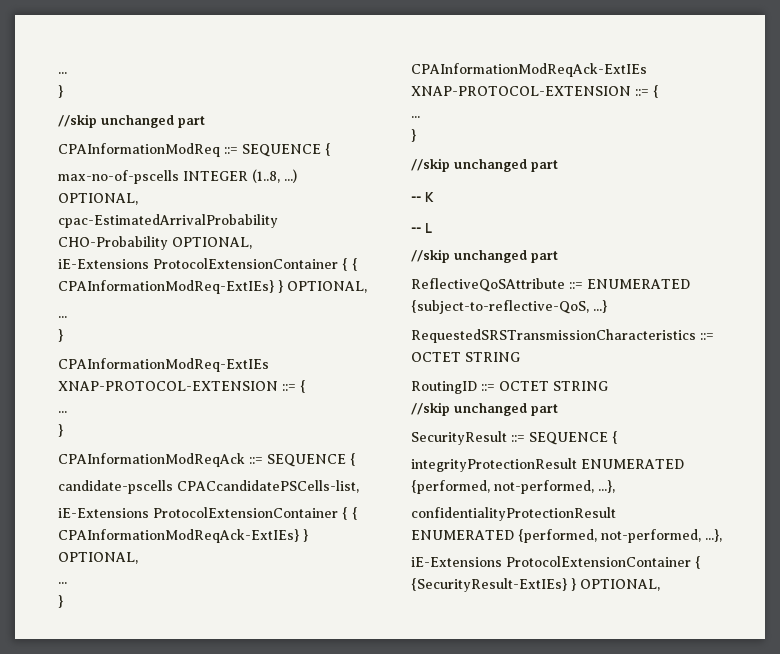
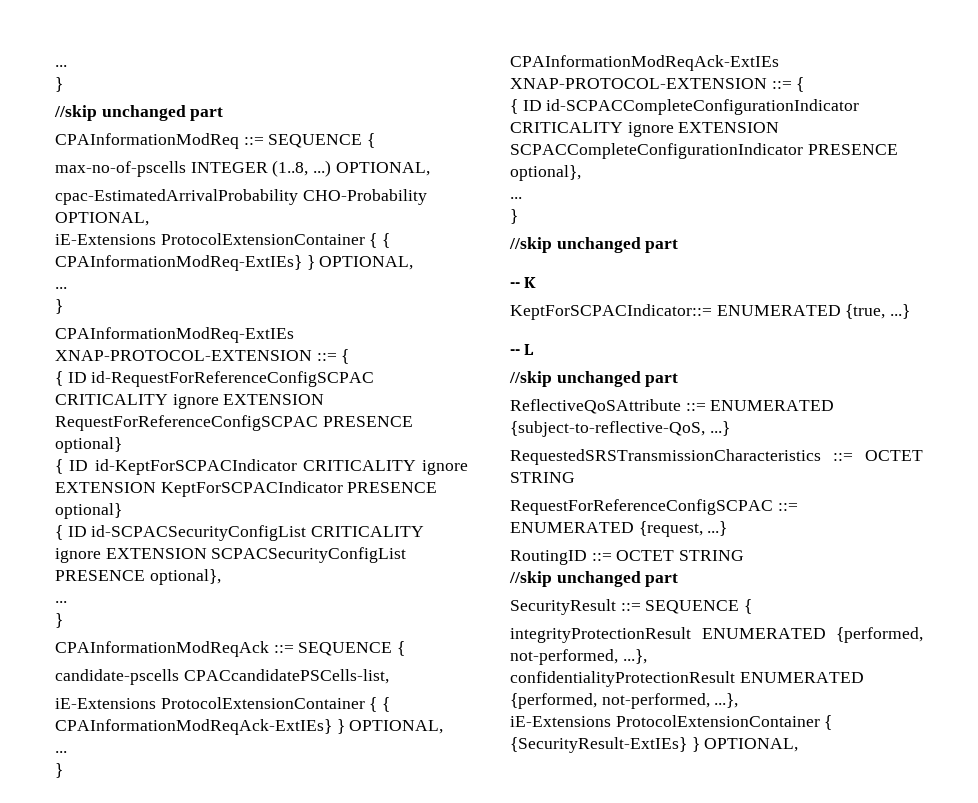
+ { ID id-RequestForReferenceConfigSCPAC CRITICALITY ignore EXTENSION RequestForReferenceConfigSCPAC PRESENCE optional}
+ { ID id-KeptForSCPACIndicator CRITICALITY ignore EXTENSION KeptForSCPACIndicator PRESENCE optional}
+ { ID id-SCPACSecurityConfigList CRITICALITY ignore EXTENSION SCPACSecurityConfigList PRESENCE optional},
+ { ID id-SCPACCompleteConfigurationIndicator CRITICALITY ignore EXTENSION SCPACCompleteConfigurationIndicator PRESENCE optional},
+ KeptForSCPACIndicator::= ENUMERATED {true, ...}
+ RequestForReferenceConfigSCPAC ::= ENUMERATED {request, ...}

